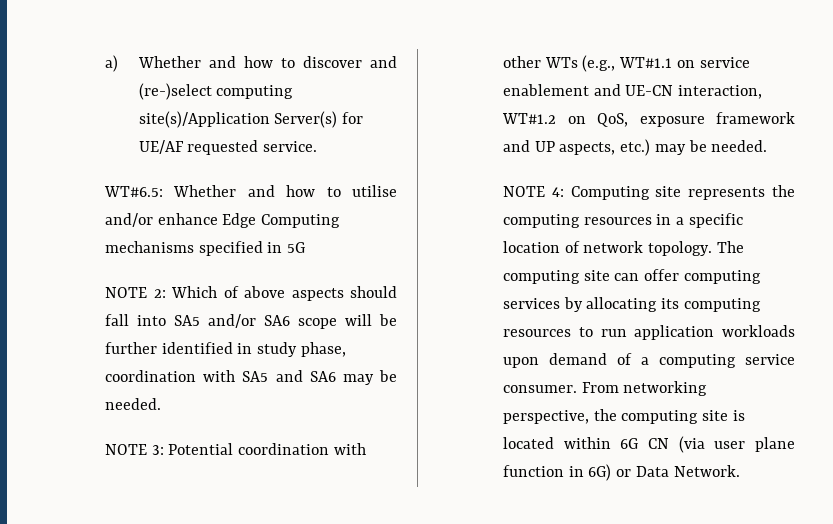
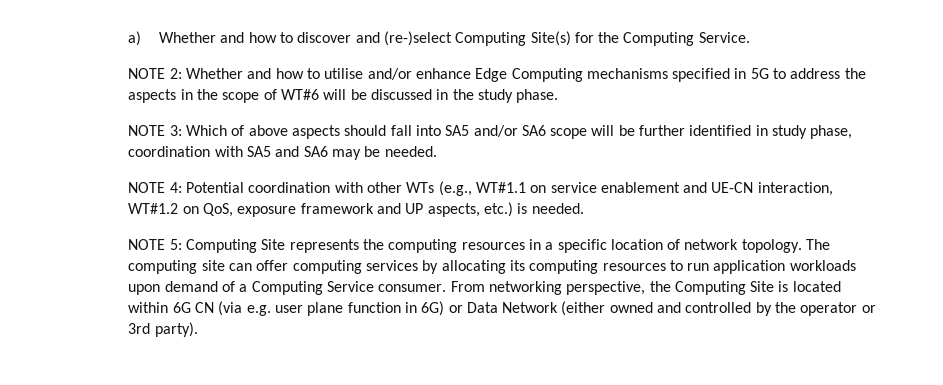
- a) Whether and how to discover and (re-)select computing site(s)/Application Server(s) for UE/AF requested service.
- WT#6.5: Whether and how to utilise and/or enhance Edge Computing mechanisms specified in 5G
- NOTE 2: Which of above aspects should fall into SA5 and/or SA6 scope will be further identified in study phase, coordination with SA5 and SA6 may be needed.
+ a) Whether and how to discover and (re-)select Computing Site(s) for the Computing Service.
+ NOTE 2: Whether and how to utilise and/or enhance Edge Computing mechanisms specified in 5G to address the aspects in the scope of WT#6 will be discussed in the study phase.
+ NOTE 3: Which of above aspects should fall into SA5 and/or SA6 scope will be further identified in study phase, coordination with SA5 and SA6 may be needed.
- NOTE 3: Potential coordination with other WTs (e.g., WT#1.1 on service enablement and UE-CN interaction, WT#1.2 on QoS, exposure framework and UP aspects, etc.) may be needed.
- NOTE 4: Computing site represents the computing resources in a specific location of network topology.
+ NOTE 4: Potential coordination with other WTs (e.g., WT#1.1 on service enablement and UE-CN interaction, WT#1.2 on QoS, exposure framework and UP aspects, etc.) is needed.
+ NOTE 5: Computing Site represents the computing resources in a specific location of network topology.
- The computing site can offer computing services by allocating its computing resources to run application workloads upon demand of a computing service consumer.
+ The computing site can offer computing services by allocating its computing resources to run application workloads upon demand of a Computing Service consumer.
- From networking perspective, the computing site is located within 6G CN (via user plane function in 6G) or Data Network.
+ From networking perspective, the Computing Site is located within 6G CN (via e.g. user plane function in 6G) or Data Network (either owned and controlled by the operator or 3rd party).

